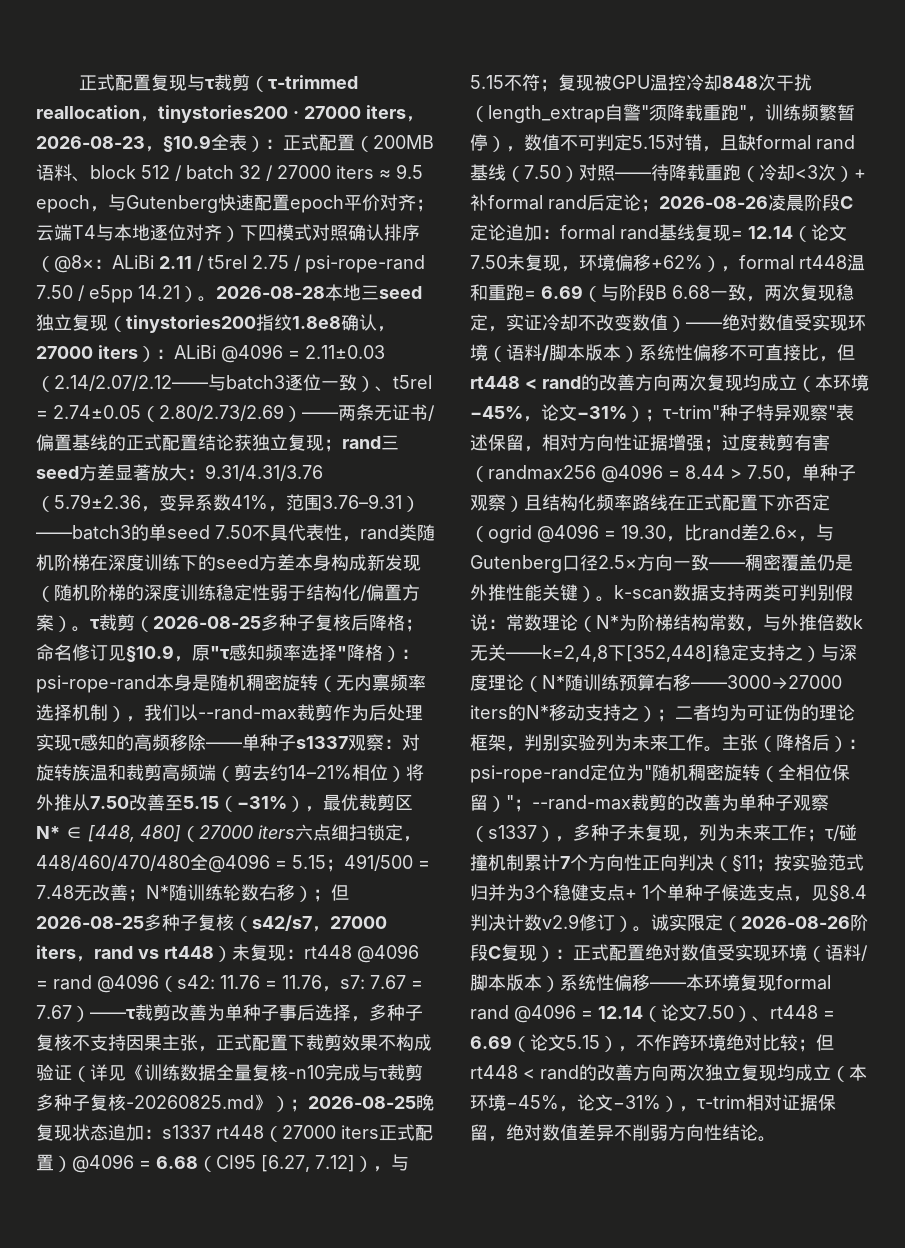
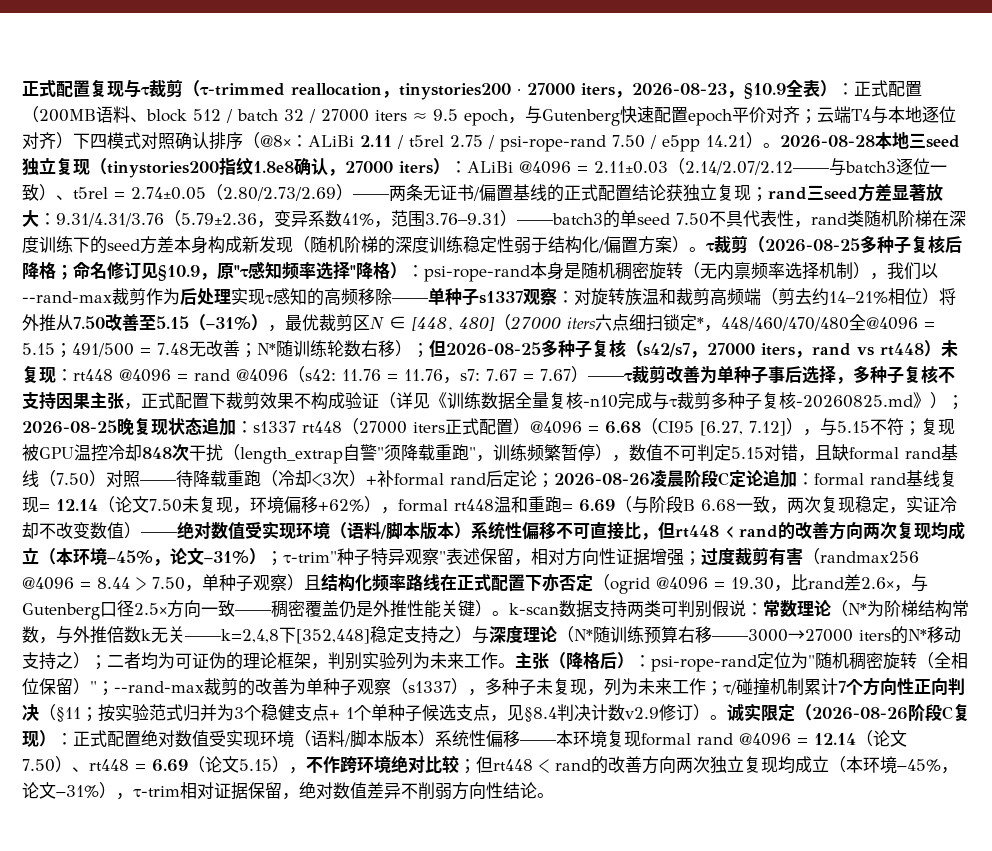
- 对旋转族温和裁剪高频端（剪去约14–21%相位）将外推从7.50改善至5.15（−31%），最优裁剪区N* ∈ [448, 480]（27000 iters六点细扫锁定，448/460/470/480全@4096 = 5.15；
+ 对旋转族温和裁剪高频端（剪去约14–21%相位）将外推从7.50改善至5.15（−31%），最优裁剪区N ∈ [448, 480]（27000 iters六点细扫锁定*，448/460/470/480全@4096 = 5.15；

